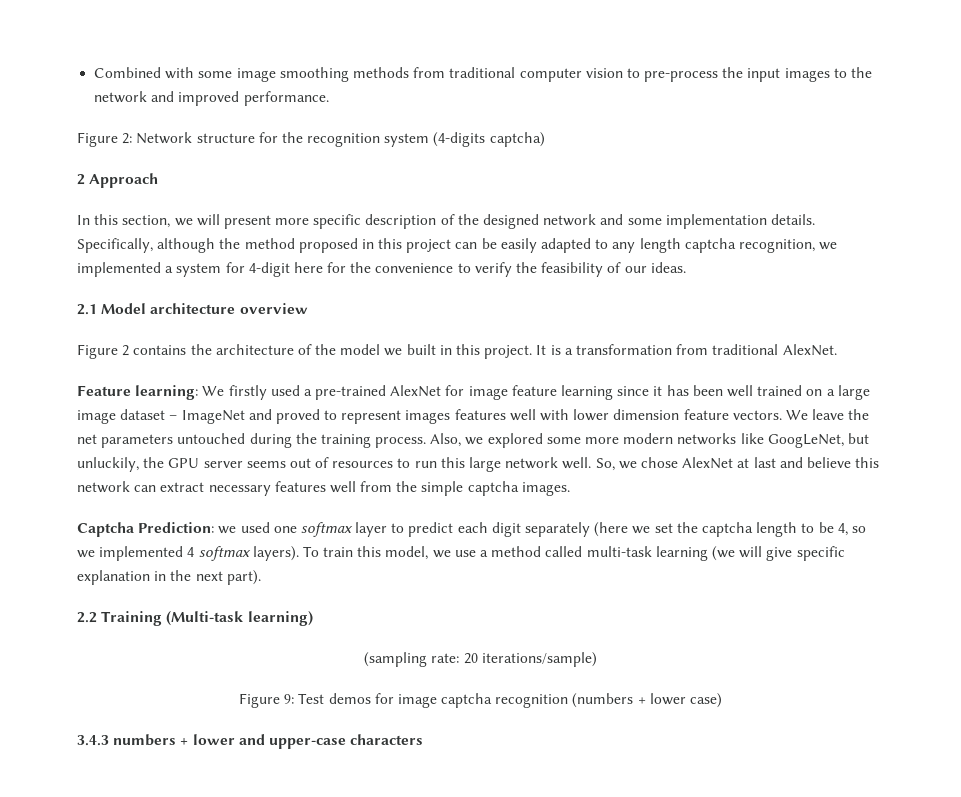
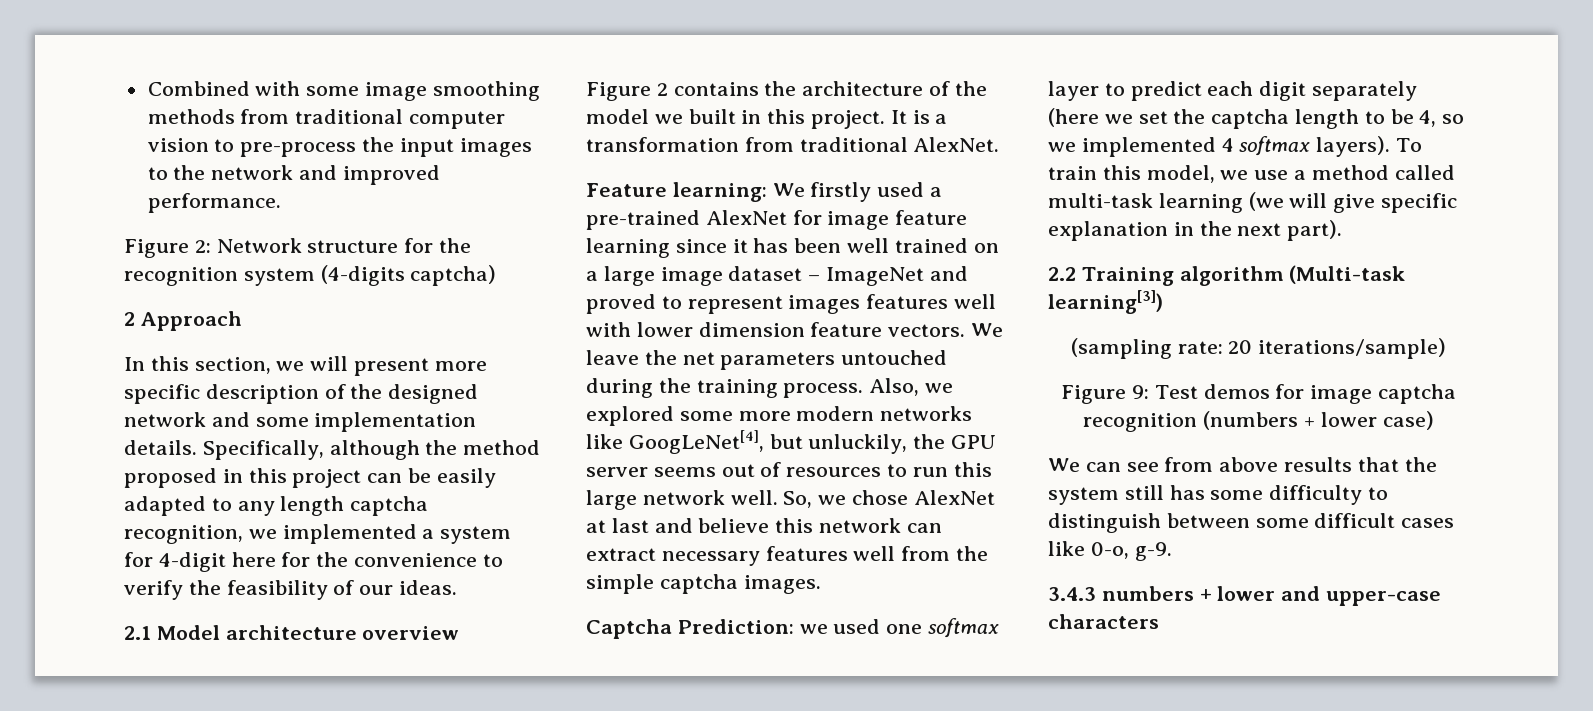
- Also, we explored some more modern networks like GoogLeNet, but unluckily, the GPU server seems out of resources to run this large network well.
+ Also, we explored some more modern networks like GoogLeNet[4], but unluckily, the GPU server seems out of resources to run this large network well.
- 2.2 Training (Multi-task learning)
+ 2.2 Training algorithm (Multi-task learning[3])
+ We can see from above results that the system still has some difficulty to distinguish between some difficult cases like 0-o, g-9.

